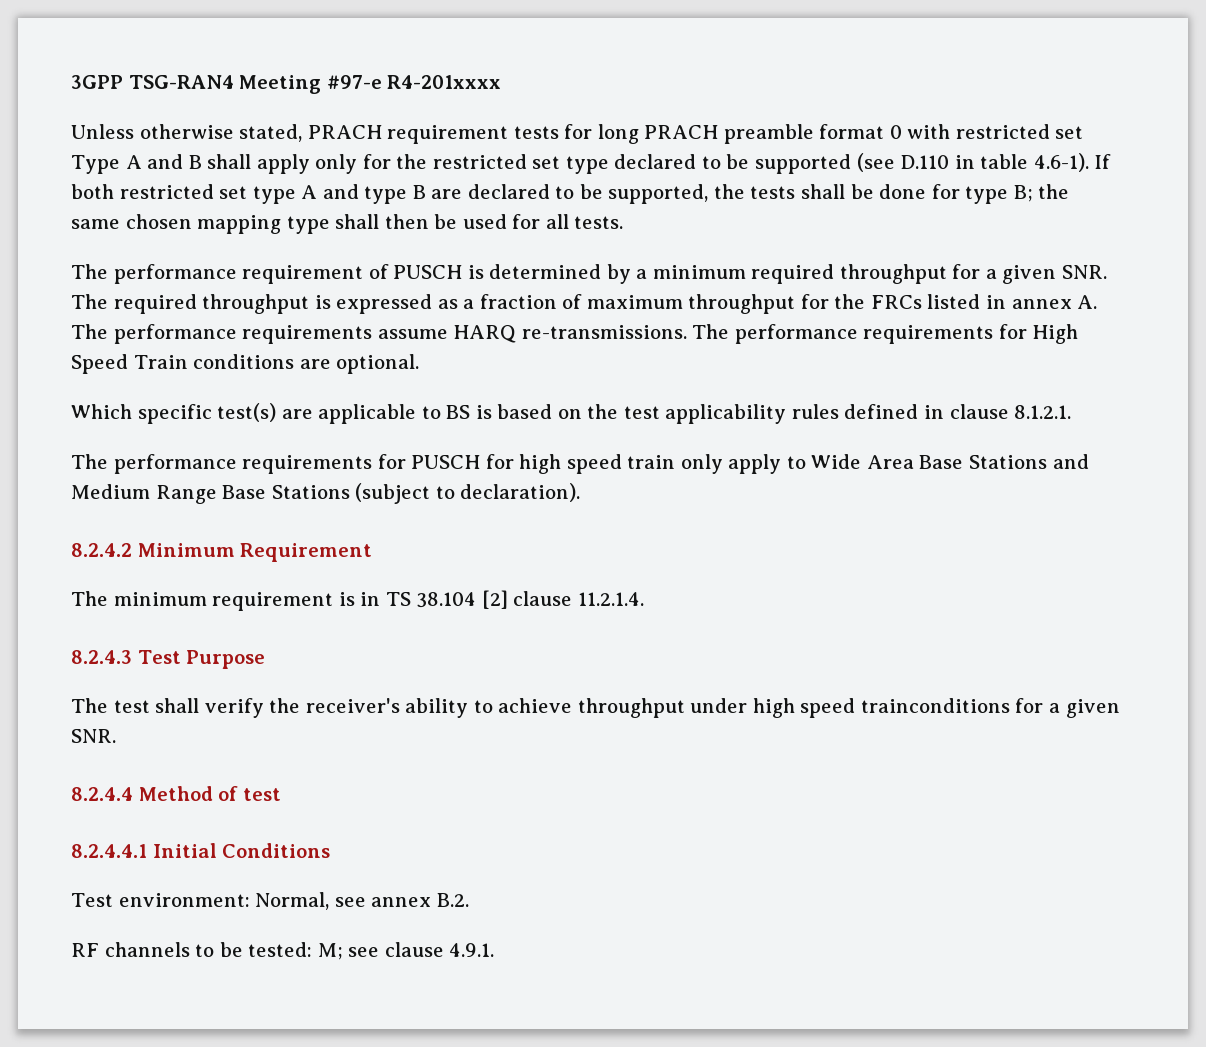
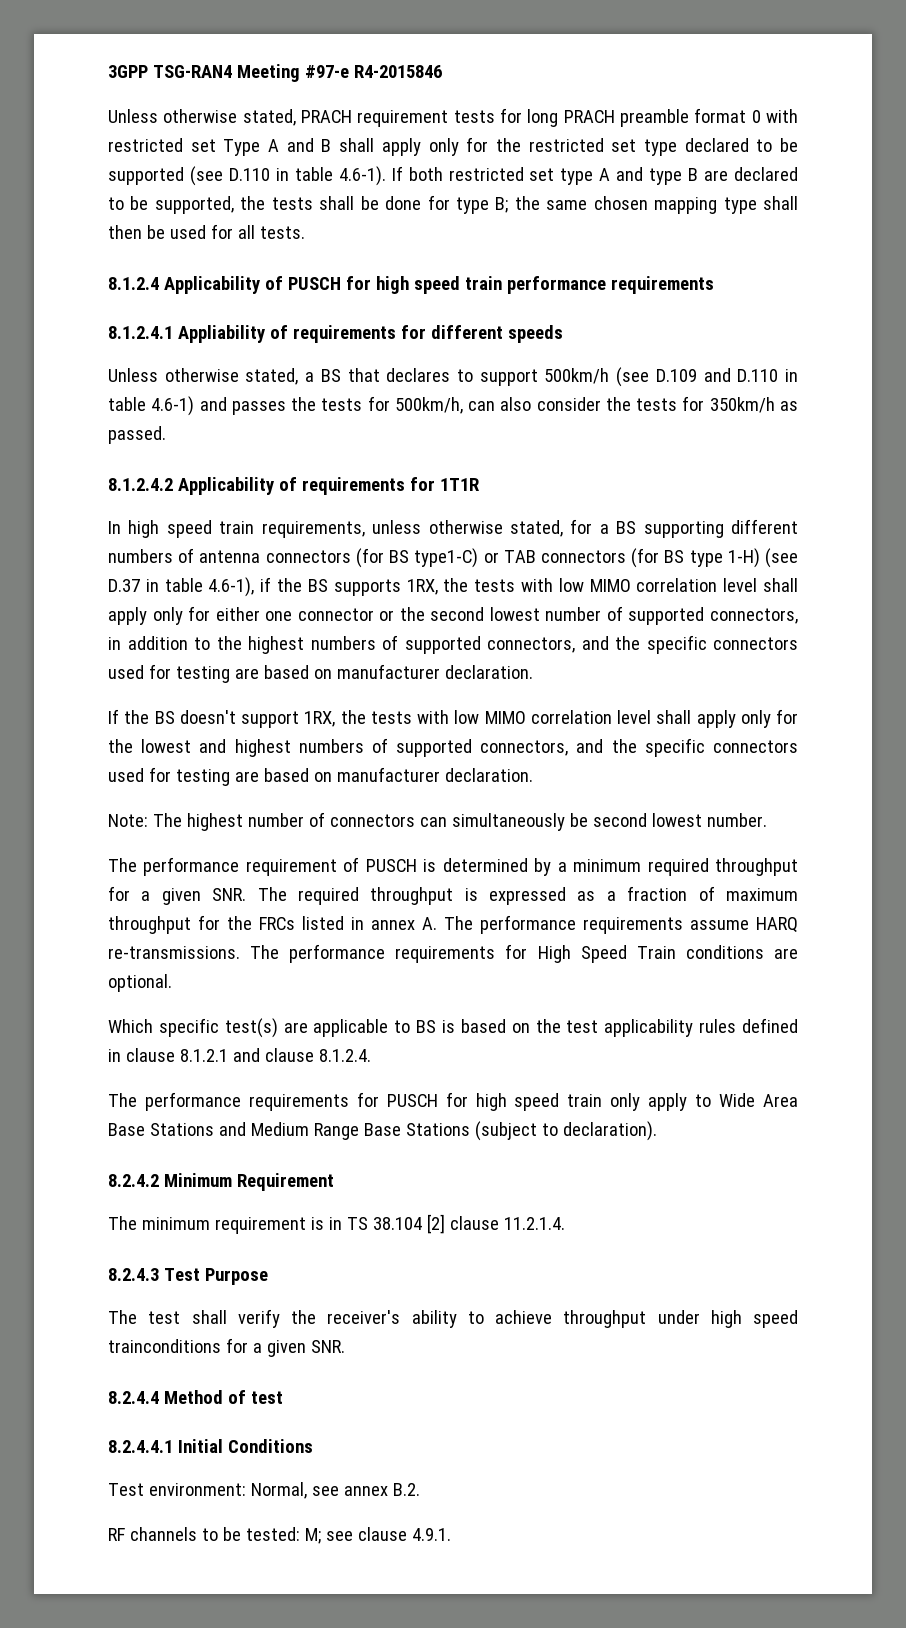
- 3GPP TSG-RAN4 Meeting #97-e R4-201xxxx
+ 3GPP TSG-RAN4 Meeting #97-e R4-2015846
+ 8.1.2.4 Applicability of PUSCH for high speed train performance requirements
+ 8.1.2.4.1 Appliability of requirements for different speeds
+ Unless otherwise stated, a BS that declares to support 500km/h (see D.109 and D.110 in table 4.6-1) and passes the tests for 500km/h, can also consider the tests for 350km/h as passed.
+ 8.1.2.4.2 Applicability of requirements for 1T1R
+ In high speed train requirements, unless otherwise stated, for a BS supporting different numbers of antenna connectors (for BS type1-C) or TAB connectors (for BS type 1-H) (see D.37 in table 4.6-1), if the BS supports 1RX, the tests with low MIMO correlation level shall apply only for either one connector or the second lowest number of supported connectors, in addition to the highest numbers of supported connectors, and the specific connectors used for testing are based on manufacturer declaration.
+ If the BS doesn't support 1RX, the tests with low MIMO correlation level shall apply only for the lowest and highest numbers of supported connectors, and the specific connectors used for testing are based on manufacturer declaration.
+ Note: The highest number of connectors can simultaneously be second lowest number.
- Which specific test(s) are applicable to BS is based on the test applicability rules defined in clause 8.1.2.1.
+ Which specific test(s) are applicable to BS is based on the test applicability rules defined in clause 8.1.2.1 and clause 8.1.2.4.

